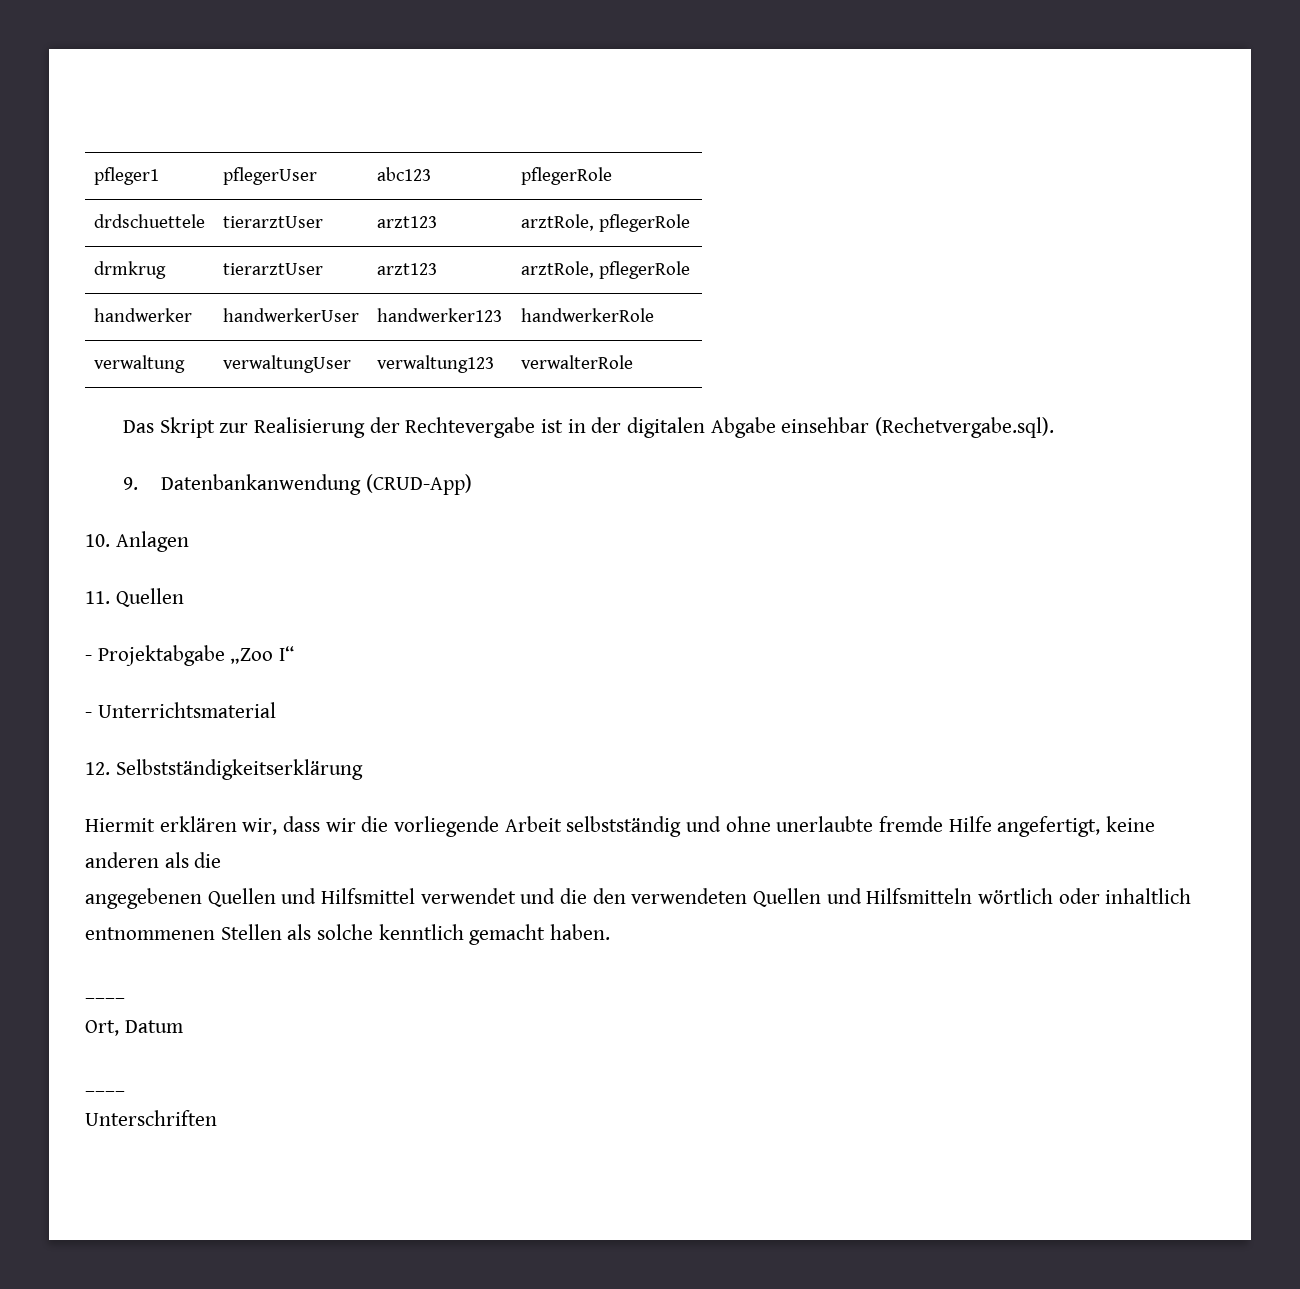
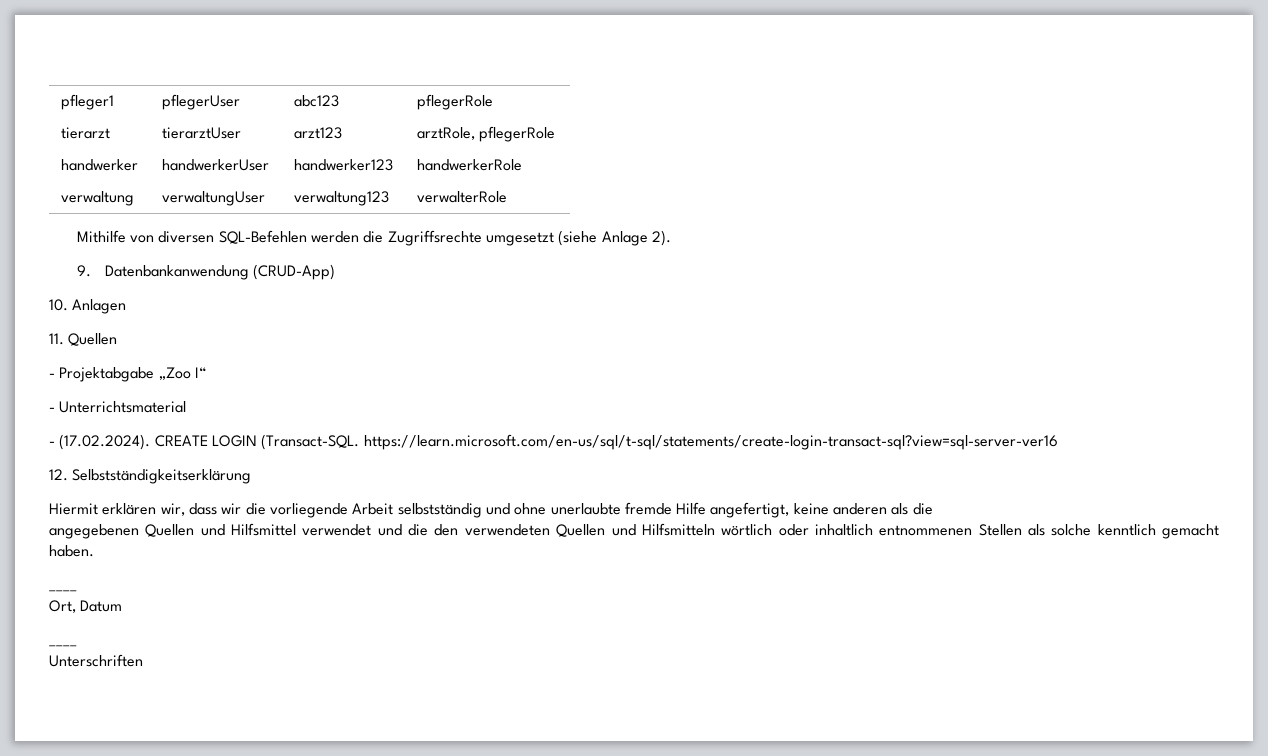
- drdschuettele | tierarztUser | arzt123 | arztRole, pflegerRole
- drmkrug | tierarztUser | arzt123 | arztRole, pflegerRole
+ tierarzt | tierarztUser | arzt123 | arztRole, pflegerRole
- Das Skript zur Realisierung der Rechtevergabe ist in der digitalen Abgabe einsehbar (Rechetvergabe.sql).
+ Mithilfe von diversen SQL-Befehlen werden die Zugriffsrechte umgesetzt (siehe Anlage 2).
+ - (17.02.2024). CREATE LOGIN (Transact-SQL. https://learn.microsoft.com/en-us/sql/t-sql/statements/create-login-transact-sql?view=sql-server-ver16

